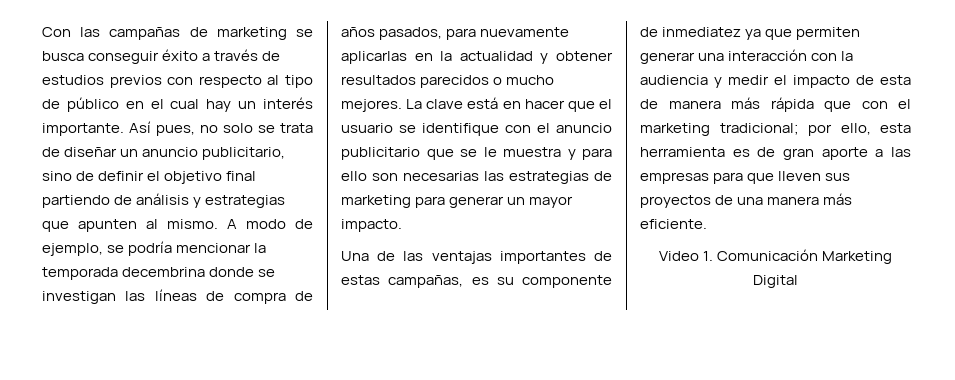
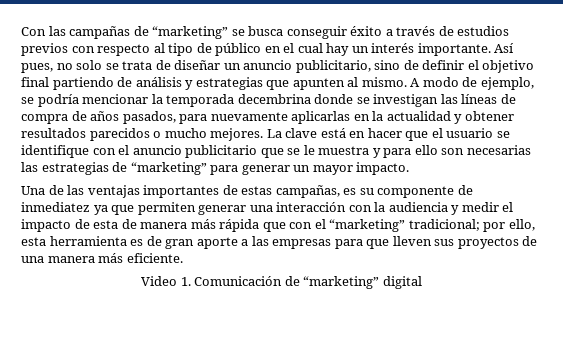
- Con las campañas de marketing se busca conseguir éxito a través de estudios previos con respecto al tipo de público en el cual hay un interés importante.
+ Con las campañas de “marketing” se busca conseguir éxito a través de estudios previos con respecto al tipo de público en el cual hay un interés importante.
- La clave está en hacer que el usuario se identifique con el anuncio publicitario que se le muestra y para ello son necesarias las estrategias de marketing para generar un mayor impacto.
+ La clave está en hacer que el usuario se identifique con el anuncio publicitario que se le muestra y para ello son necesarias las estrategias de “marketing” para generar un mayor impacto.
- Una de las ventajas importantes de estas campañas, es su componente de inmediatez ya que permiten generar una interacción con la audiencia y medir el impacto de esta de manera más rápida que con el marketing tradicional; por ello, esta herramienta es de gran aporte a las empresas para que lleven sus proyectos de una manera más eficiente.
+ Una de las ventajas importantes de estas campañas, es su componente de inmediatez ya que permiten generar una interacción con la audiencia y medir el impacto de esta de manera más rápida que con el “marketing” tradicional; por ello, esta herramienta es de gran aporte a las empresas para que lleven sus proyectos de una manera más eficiente.
- Video 1. Comunicación Marketing Digital
+ Video 1. Comunicación de “marketing” digital

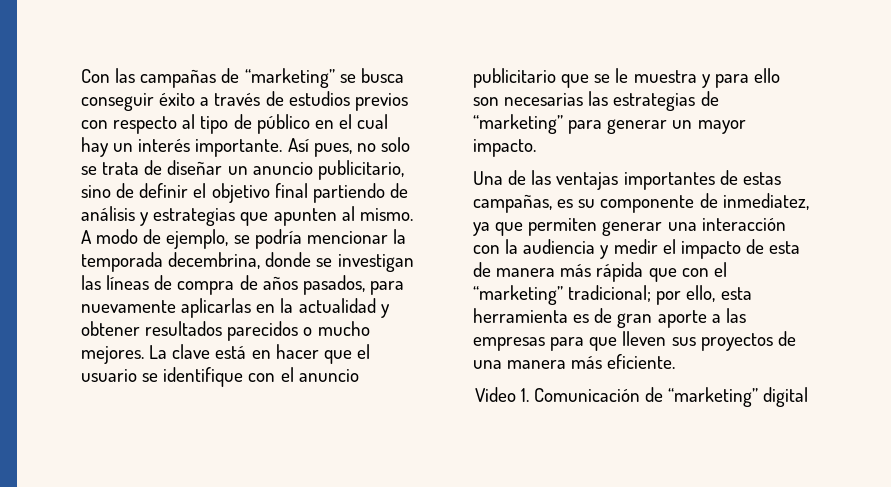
- A modo de ejemplo, se podría mencionar la temporada decembrina donde se investigan las líneas de compra de años pasados, para nuevamente aplicarlas en la actualidad y obtener resultados parecidos o mucho mejores.
+ A modo de ejemplo, se podría mencionar la temporada decembrina, donde se investigan las líneas de compra de años pasados, para nuevamente aplicarlas en la actualidad y obtener resultados parecidos o mucho mejores.
- Una de las ventajas importantes de estas campañas, es su componente de inmediatez ya que permiten generar una interacción con la audiencia y medir el impacto de esta de manera más rápida que con el “marketing” tradicional; por ello, esta herramienta es de gran aporte a las empresas para que lleven sus proyectos de una manera más eficiente.
+ Una de las ventajas importantes de estas campañas, es su componente de inmediatez, ya que permiten generar una interacción con la audiencia y medir el impacto de esta de manera más rápida que con el “marketing” tradicional; por ello, esta herramienta es de gran aporte a las empresas para que lleven sus proyectos de una manera más eficiente.

